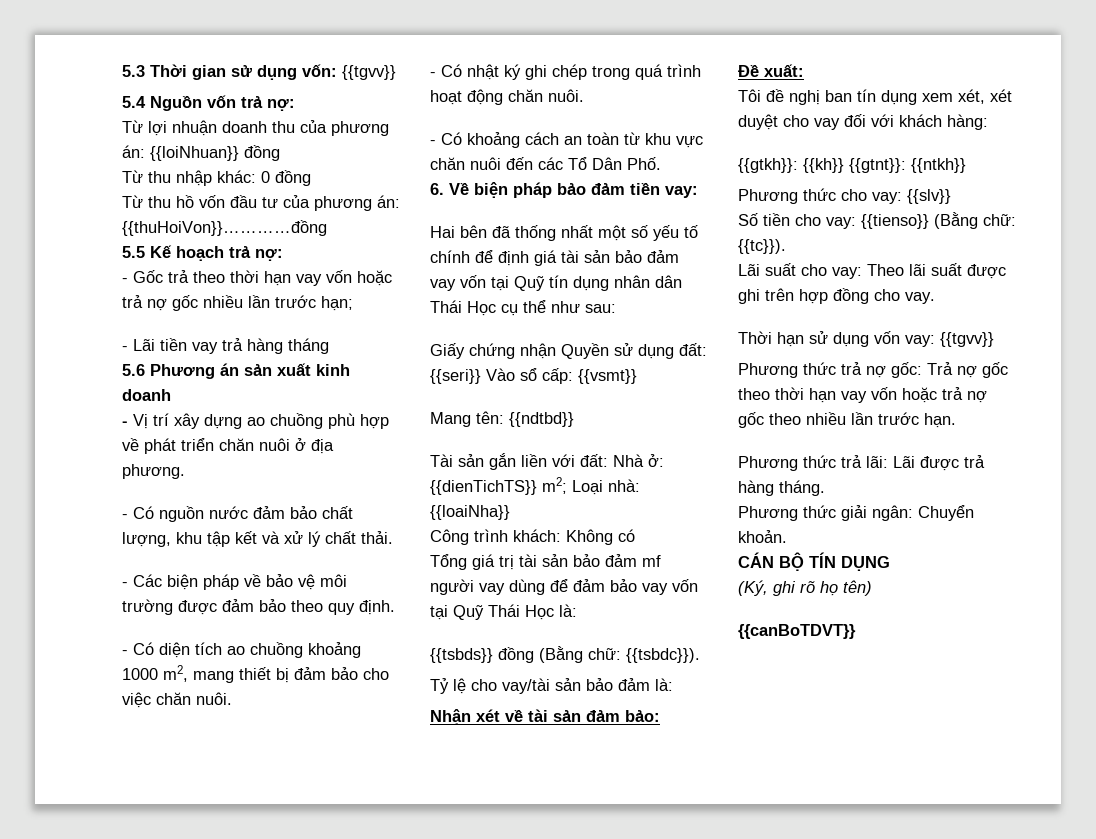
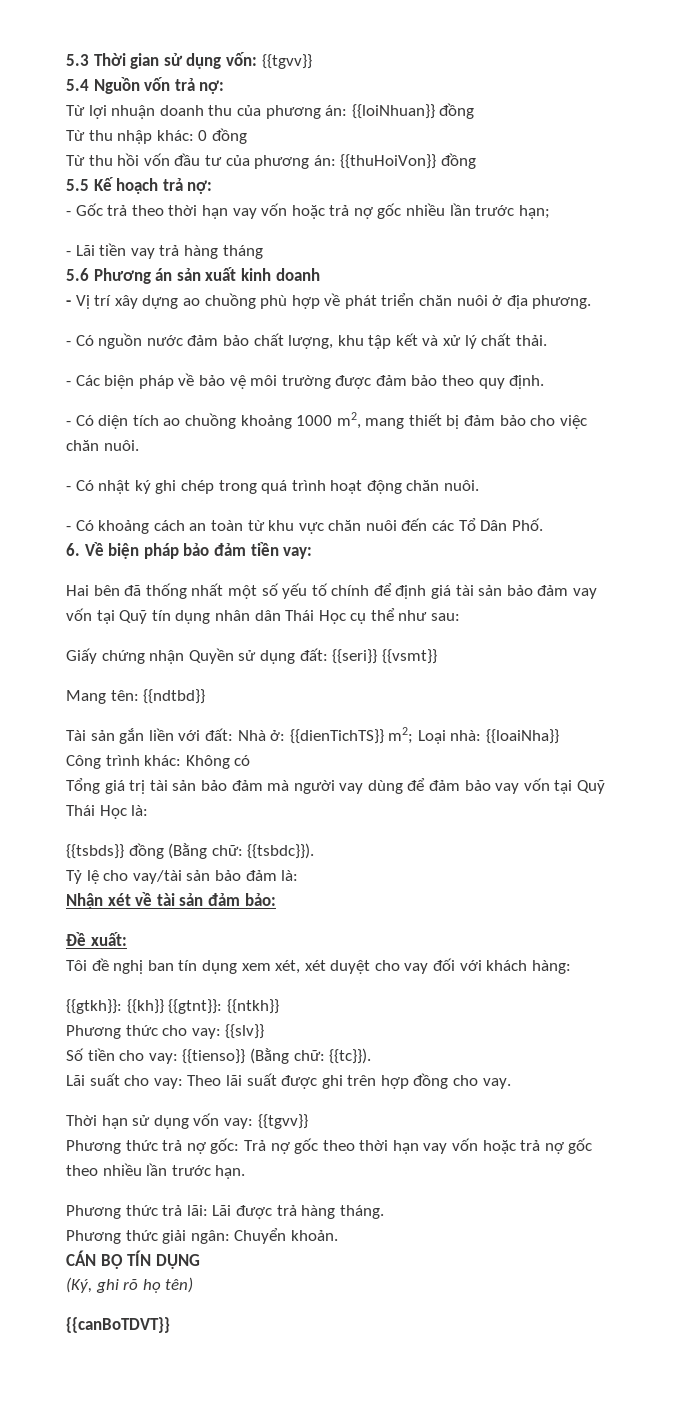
- Từ thu hồ vốn đầu tư của phương án: {{thuHoiVon}}…………đồng
+ Từ thu hồi vốn đầu tư của phương án: {{thuHoiVon}} đồng
- Giấy chứng nhận Quyền sử dụng đất: {{seri}} Vào sổ cấp: {{vsmt}}
+ Giấy chứng nhận Quyền sử dụng đất: {{seri}} {{vsmt}}
- Công trình khách: Không có
+ Công trình khác: Không có
- Tổng giá trị tài sản bảo đảm mf người vay dùng để đảm bảo vay vốn tại Quỹ Thái Học là:
+ Tổng giá trị tài sản bảo đảm mà người vay dùng để đảm bảo vay vốn tại Quỹ Thái Học là:

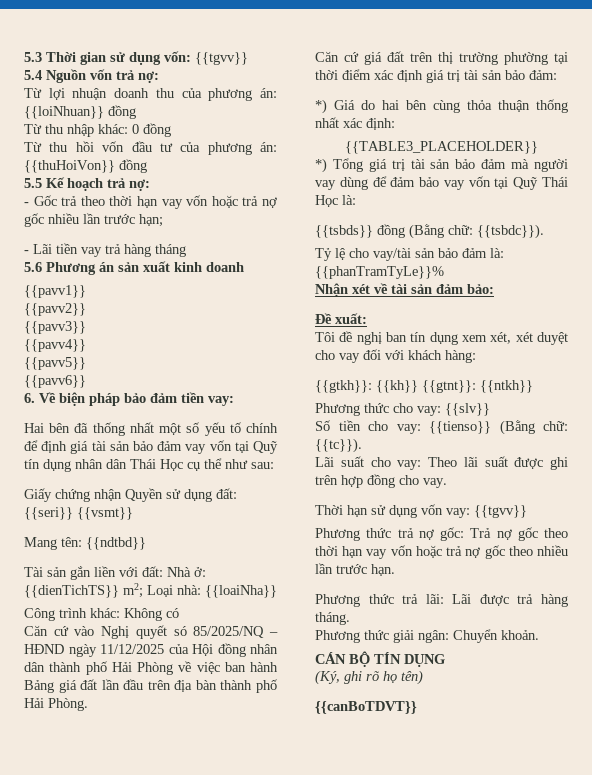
- - Vị trí xây dựng ao chuồng phù hợp về phát triển chăn nuôi ở địa phương.
- - Có nguồn nước đảm bảo chất lượng, khu tập kết và xử lý chất thải.
- - Các biện pháp về bảo vệ môi trường được đảm bảo theo quy định.
- - Có diện tích ao chuồng khoảng 1000 m2, mang thiết bị đảm bảo cho việc chăn nuôi.
- - Có nhật ký ghi chép trong quá trình hoạt động chăn nuôi.
- - Có khoảng cách an toàn từ khu vực chăn nuôi đến các Tổ Dân Phố.
+ {{pavv1}}
+ {{pavv2}}
+ {{pavv3}}
+ {{pavv4}}
+ {{pavv5}}
+ {{pavv6}}
- Tổng giá trị tài sản bảo đảm mà người vay dùng để đảm bảo vay vốn tại Quỹ Thái Học là:
+ Căn cứ vào Nghị quyết só 85/2025/NQ – HĐND ngày 11/12/2025 của Hội đồng nhân dân thành phố Hải Phòng về việc ban hành Bảng giá đất lần đầu trên địa bàn thành phố Hải Phòng.
+ Căn cứ giá đất trên thị trường phường tại thời điểm xác định giá trị tài sản bảo đảm:
+ *) Giá do hai bên cùng thỏa thuận thống nhất xác định:
+ {{TABLE3_PLACEHOLDER}}
+ *) Tổng giá trị tài sản bảo đảm mà người vay dùng để đảm bảo vay vốn tại Quỹ Thái Học là:
- Tỷ lệ cho vay/tài sản bảo đảm là:
+ Tỷ lệ cho vay/tài sản bảo đảm là: {{phanTramTyLe}}%

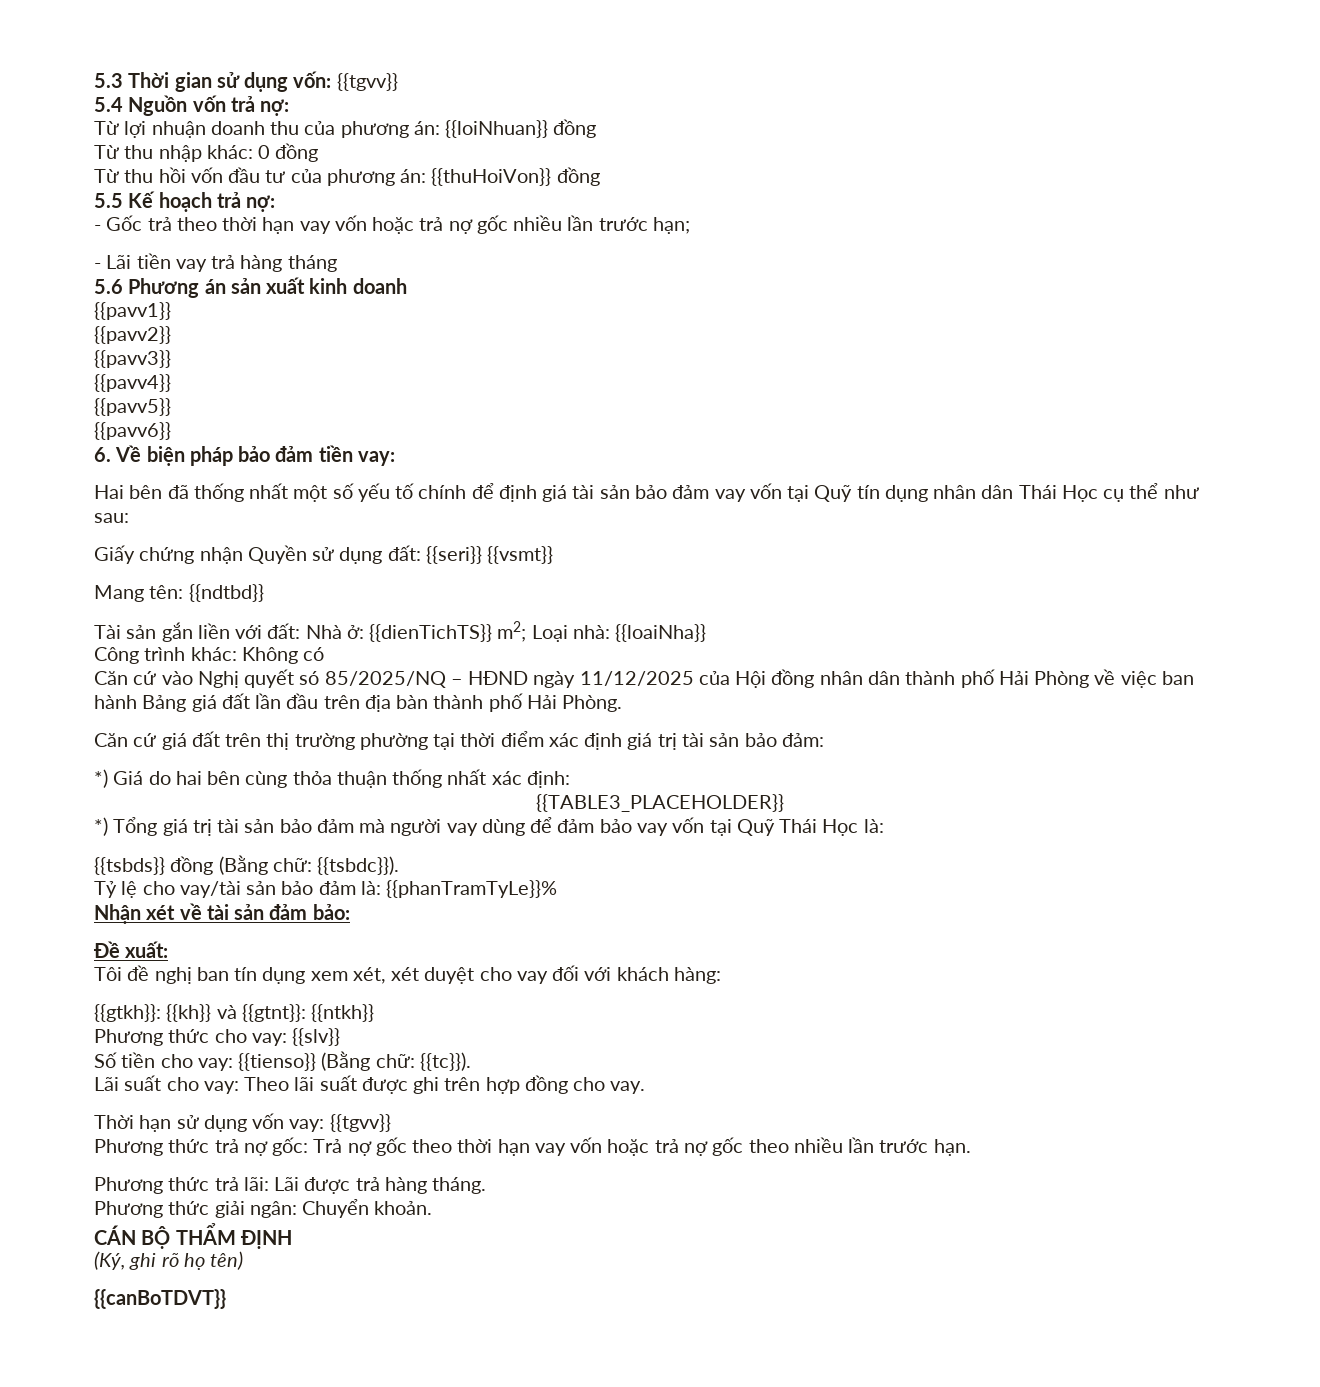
- {{gtkh}}: {{kh}} {{gtnt}}: {{ntkh}}
+ {{gtkh}}: {{kh}} và {{gtnt}}: {{ntkh}}
- CÁN BỘ TÍN DỤNG
+ CÁN BỘ THẨM ĐỊNH

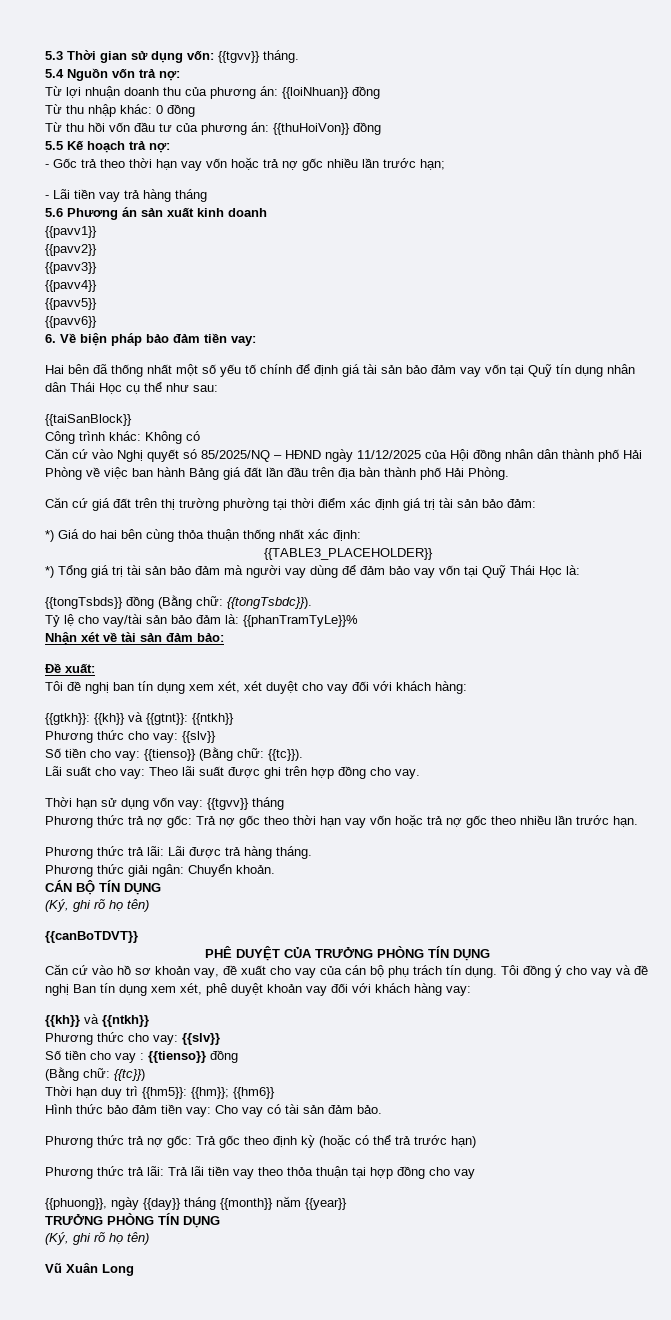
- 5.3 Thời gian sử dụng vốn: {{tgvv}}
+ 5.3 Thời gian sử dụng vốn: {{tgvv}} tháng.
- Giấy chứng nhận Quyền sử dụng đất: {{seri}} {{vsmt}}
- Mang tên: {{ndtbd}}
- Tài sản gắn liền với đất: Nhà ở: {{dienTichTS}} m2; Loại nhà: {{loaiNha}}
+ {{taiSanBlock}}
- {{tsbds}} đồng (Bằng chữ: {{tsbdc}}).
+ {{tongTsbds}} đồng (Bằng chữ: {{tongTsbdc}}).
- Thời hạn sử dụng vốn vay: {{tgvv}}
+ Thời hạn sử dụng vốn vay: {{tgvv}} tháng
- CÁN BỘ THẨM ĐỊNH
+ CÁN BỘ TÍN DỤNG
+ PHÊ DUYỆT CỦA TRƯỞNG PHÒNG TÍN DỤNG
+ Căn cứ vào hồ sơ khoản vay, đề xuất cho vay của cán bộ phụ trách tín dụng. Tôi đồng ý cho vay và đề nghị Ban tín dụng xem xét, phê duyệt khoản vay đối với khách hàng vay:
+ {{kh}} và {{ntkh}}
+ Phương thức cho vay: {{slv}}
+ Số tiền cho vay : {{tienso}} đồng
+ (Bằng chữ: {{tc}})
+ Thời hạn duy trì {{hm5}}: {{hm}}; {{hm6}}
+ Hình thức bảo đảm tiền vay: Cho vay có tài sản đảm bảo.
+ Phương thức trả nợ gốc: Trả gốc theo định kỳ (hoặc có thể trả trước hạn)
+ Phương thức trả lãi: Trả lãi tiền vay theo thỏa thuận tại hợp đồng cho vay
+ {{phuong}}, ngày {{day}} tháng {{month}} năm {{year}}
+ TRƯỞNG PHÒNG TÍN DỤNG
+ (Ký, ghi rõ họ tên)
+ Vũ Xuân Long

